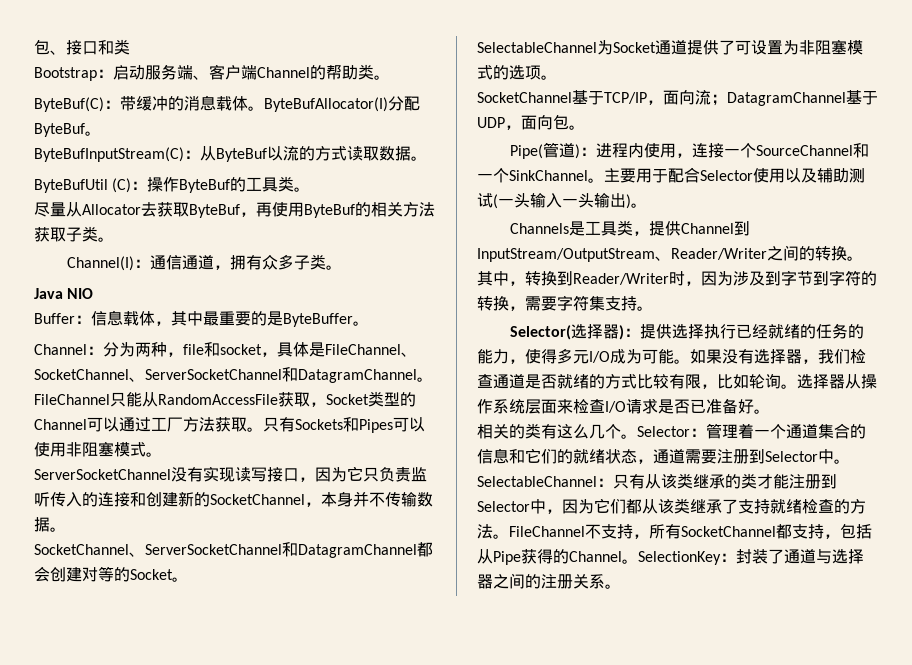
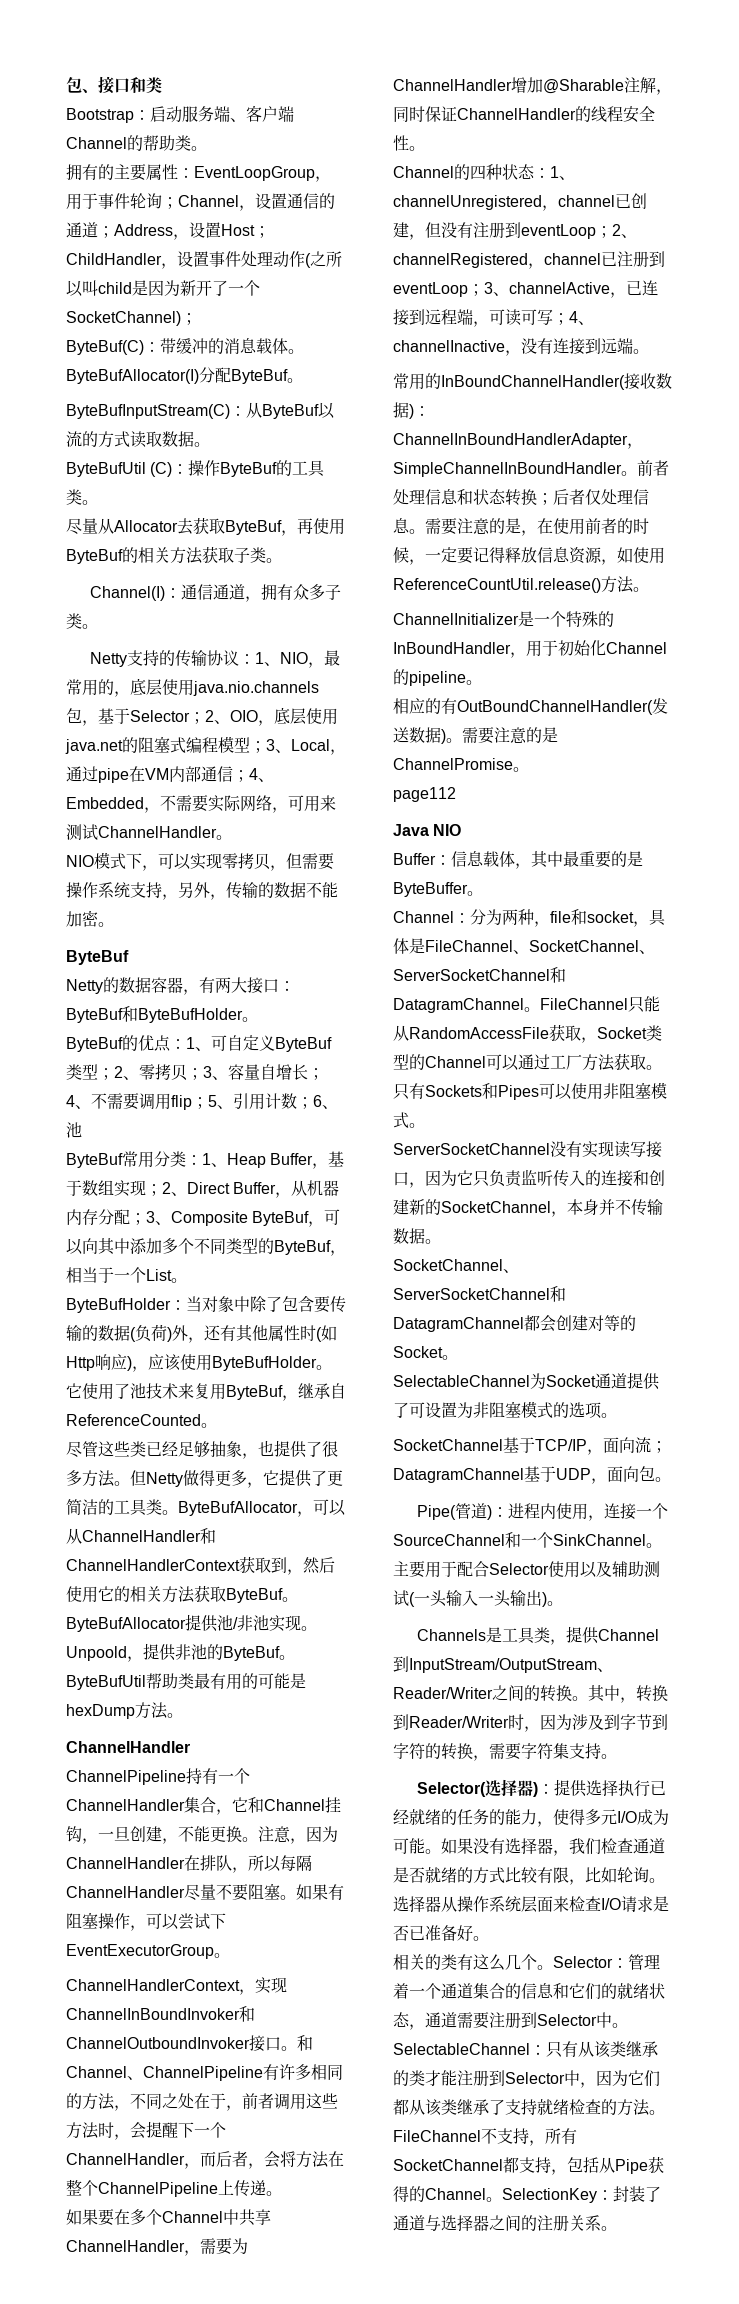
+ 拥有的主要属性：EventLoopGroup，用于事件轮询；Channel，设置通信的通道；Address，设置Host；ChildHandler，设置事件处理动作(之所以叫child是因为新开了一个SocketChannel)；
+ Netty支持的传输协议：1、NIO，最常用的，底层使用java.nio.channels包，基于Selector；2、OIO，底层使用java.net的阻塞式编程模型；3、Local，通过pipe在VM内部通信；4、Embedded，不需要实际网络，可用来测试ChannelHandler。
+ NIO模式下，可以实现零拷贝，但需要操作系统支持，另外，传输的数据不能加密。
+ ByteBuf
+ Netty的数据容器，有两大接口：ByteBuf和ByteBufHolder。
+ ByteBuf的优点：1、可自定义ByteBuf类型；2、零拷贝；3、容量自增长；4、不需要调用flip；5、引用计数；6、池
+ ByteBuf常用分类：1、Heap Buffer，基于数组实现；2、Direct Buffer，从机器内存分配；3、Composite ByteBuf，可以向其中添加多个不同类型的ByteBuf，相当于一个List。
+ ByteBufHolder：当对象中除了包含要传输的数据(负荷)外，还有其他属性时(如Http响应)，应该使用ByteBufHolder。它使用了池技术来复用ByteBuf，继承自ReferenceCounted。
+ 尽管这些类已经足够抽象，也提供了很多方法。但Netty做得更多，它提供了更简洁的工具类。ByteBufAllocator，可以从ChannelHandler和ChannelHandlerContext获取到，然后使用它的相关方法获取ByteBuf。ByteBufAllocator提供池/非池实现。Unpoold，提供非池的ByteBuf。ByteBufUtil帮助类最有用的可能是hexDump方法。
+ ChannelHandler
+ ChannelPipeline持有一个ChannelHandler集合，它和Channel挂钩，一旦创建，不能更换。注意，因为ChannelHandler在排队，所以每隔ChannelHandler尽量不要阻塞。如果有阻塞操作，可以尝试下EventExecutorGroup。
+ ChannelHandlerContext，实现ChannelInBoundInvoker和ChannelOutboundInvoker接口。和Channel、ChannelPipeline有许多相同的方法，不同之处在于，前者调用这些方法时，会提醒下一个ChannelHandler，而后者，会将方法在整个ChannelPipeline上传递。
+ 如果要在多个Channel中共享ChannelHandler，需要为ChannelHandler增加@Sharable注解，同时保证ChannelHandler的线程安全性。
+ Channel的四种状态：1、channelUnregistered，channel已创建，但没有注册到eventLoop；2、channelRegistered，channel已注册到eventLoop；3、channelActive，已连接到远程端，可读可写；4、channelInactive，没有连接到远端。
+ 常用的InBoundChannelHandler(接收数据)：ChannelInBoundHandlerAdapter，SimpleChannelInBoundHandler。前者处理信息和状态转换；后者仅处理信息。需要注意的是，在使用前者的时候，一定要记得释放信息资源，如使用ReferenceCountUtil.release()方法。
+ ChannelInitializer是一个特殊的InBoundHandler，用于初始化Channel的pipeline。
+ 相应的有OutBoundChannelHandler(发送数据)。需要注意的是ChannelPromise。
+ page112

